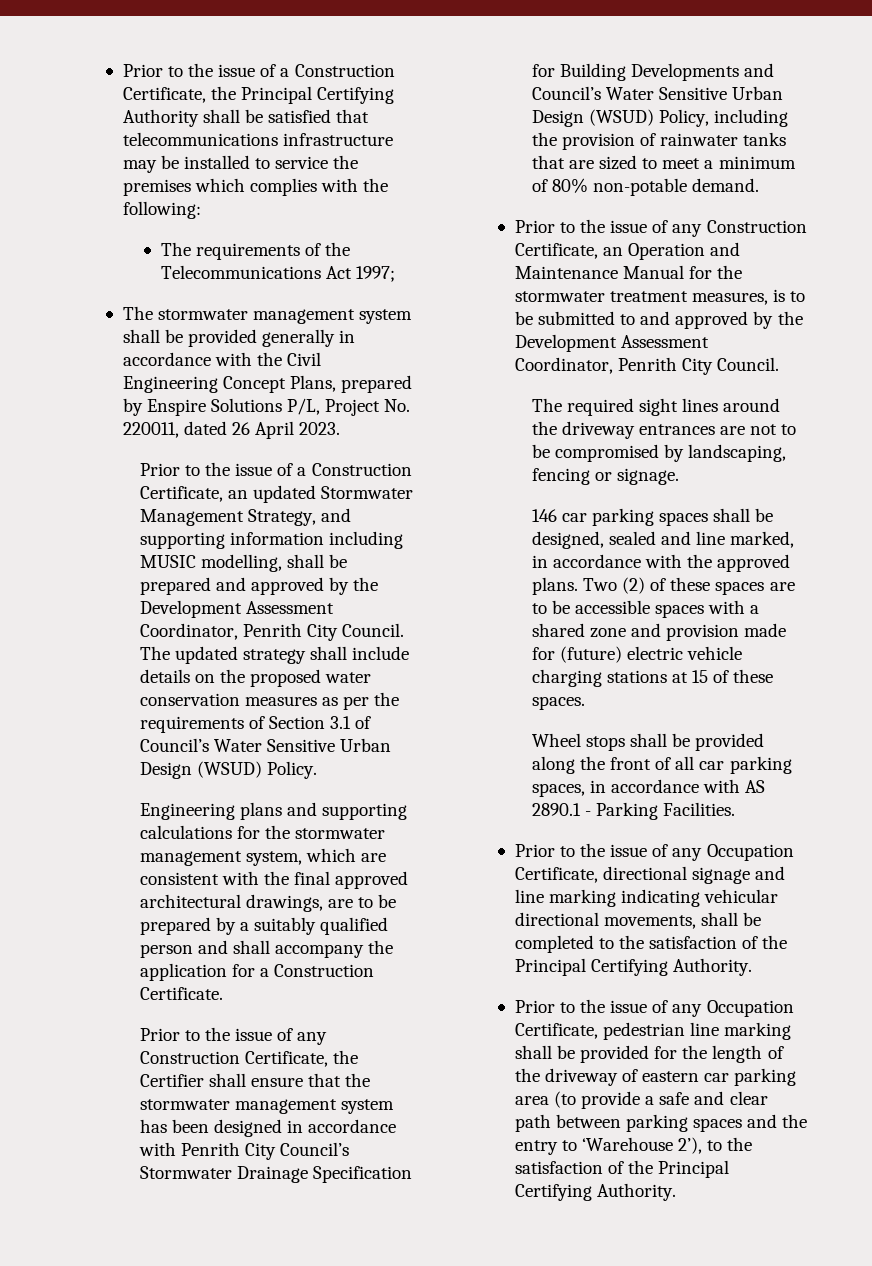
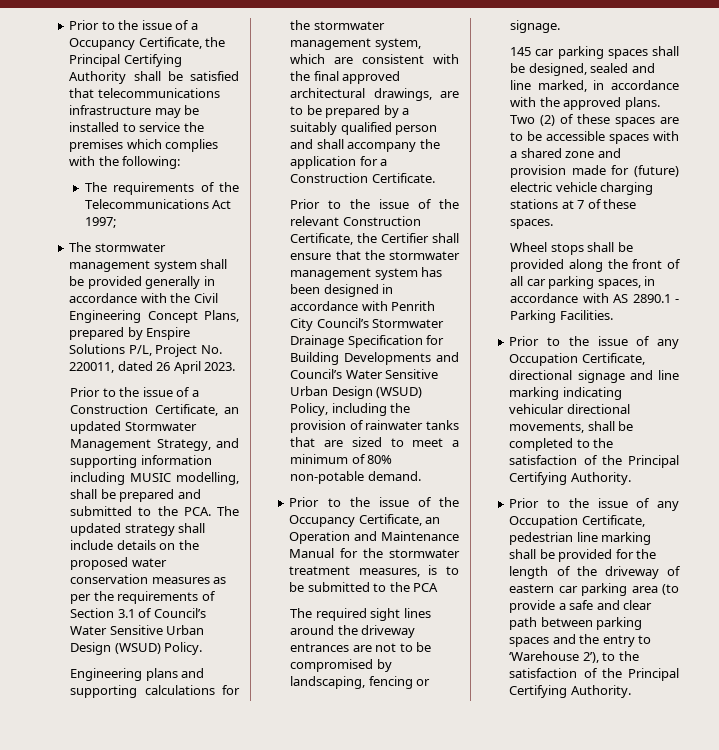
- Prior to the issue of a Construction Certificate, the Principal Certifying Authority shall be satisfied that telecommunications infrastructure may be installed to service the premises which complies with the following:
+ Prior to the issue of a Occupancy Certificate, the Principal Certifying Authority shall be satisfied that telecommunications infrastructure may be installed to service the premises which complies with the following:
- Prior to the issue of a Construction Certificate, an updated Stormwater Management Strategy, and supporting information including MUSIC modelling, shall be prepared and approved by the Development Assessment Coordinator, Penrith City Council. The updated strategy shall include details on the proposed water conservation measures as per the requirements of Section 3.1 of Council’s Water Sensitive Urban Design (WSUD) Policy.
+ Prior to the issue of a Construction Certificate, an updated Stormwater Management Strategy, and supporting information including MUSIC modelling, shall be prepared and submitted to the PCA. The updated strategy shall include details on the proposed water conservation measures as per the requirements of Section 3.1 of Council’s Water Sensitive Urban Design (WSUD) Policy.
- Prior to the issue of any Construction Certificate, the Certifier shall ensure that the stormwater management system has been designed in accordance with Penrith City Council’s Stormwater Drainage Specification for Building Developments and Council’s Water Sensitive Urban Design (WSUD) Policy, including the provision of rainwater tanks that are sized to meet a minimum of 80% non-potable demand.
+ Prior to the issue of the relevant Construction Certificate, the Certifier shall ensure that the stormwater management system has been designed in accordance with Penrith City Council’s Stormwater Drainage Specification for Building Developments and Council’s Water Sensitive Urban Design (WSUD) Policy, including the provision of rainwater tanks that are sized to meet a minimum of 80% non-potable demand.
- Prior to the issue of any Construction Certificate, an Operation and Maintenance Manual for the stormwater treatment measures, is to be submitted to and approved by the Development Assessment Coordinator, Penrith City Council.
+ Prior to the issue of the Occupancy Certificate, an Operation and Maintenance Manual for the stormwater treatment measures, is to be submitted to the PCA
- 146 car parking spaces shall be designed, sealed and line marked, in accordance with the approved plans.
+ 145 car parking spaces shall be designed, sealed and line marked, in accordance with the approved plans.
- Two (2) of these spaces are to be accessible spaces with a shared zone and provision made for (future) electric vehicle charging stations at 15 of these spaces.
+ Two (2) of these spaces are to be accessible spaces with a shared zone and provision made for (future) electric vehicle charging stations at 7 of these spaces.

